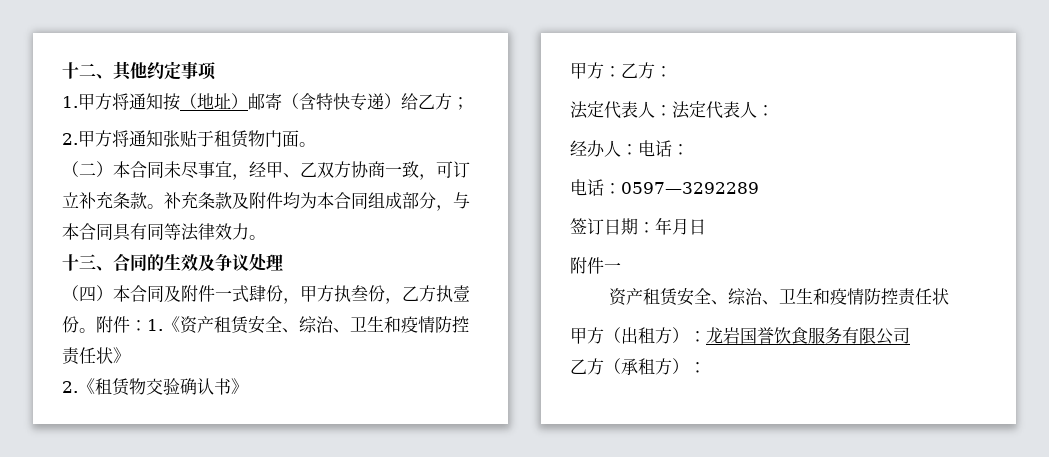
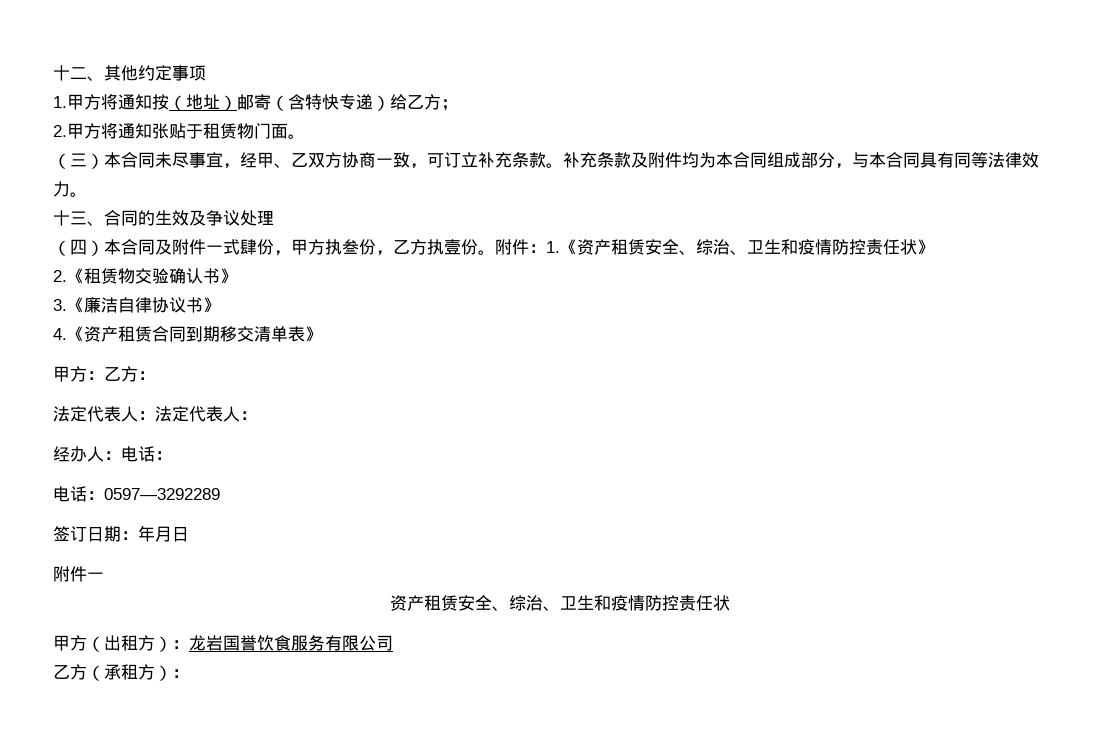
- （二）本合同未尽事宜，经甲、乙双方协商一致，可订立补充条款。
+ （三）本合同未尽事宜，经甲、乙双方协商一致，可订立补充条款。
+ 3.《廉洁自律协议书》
+ 4.《资产租赁合同到期移交清单表》

